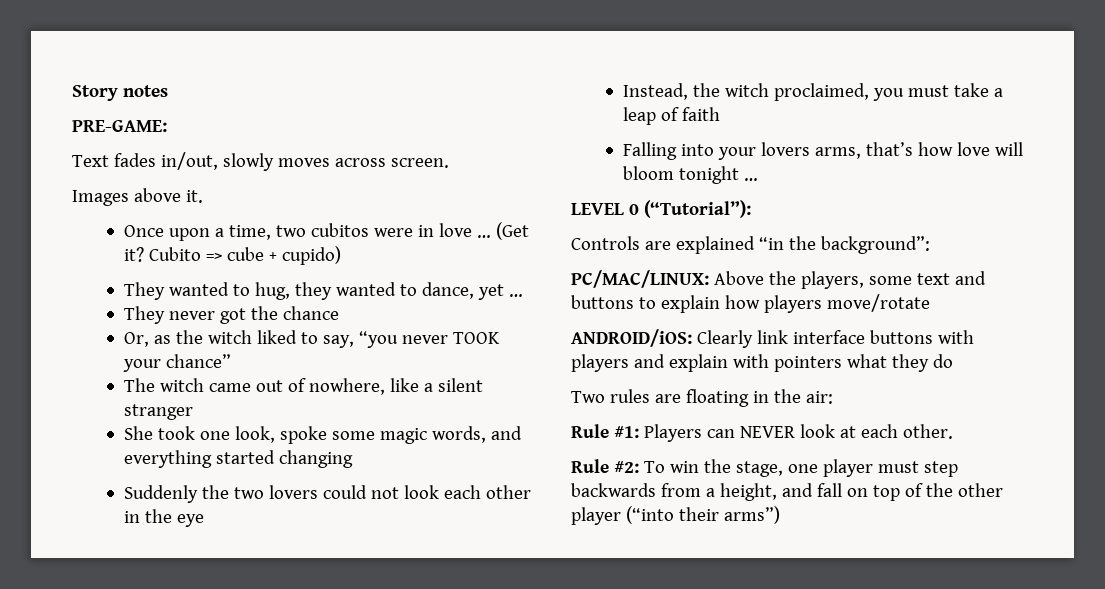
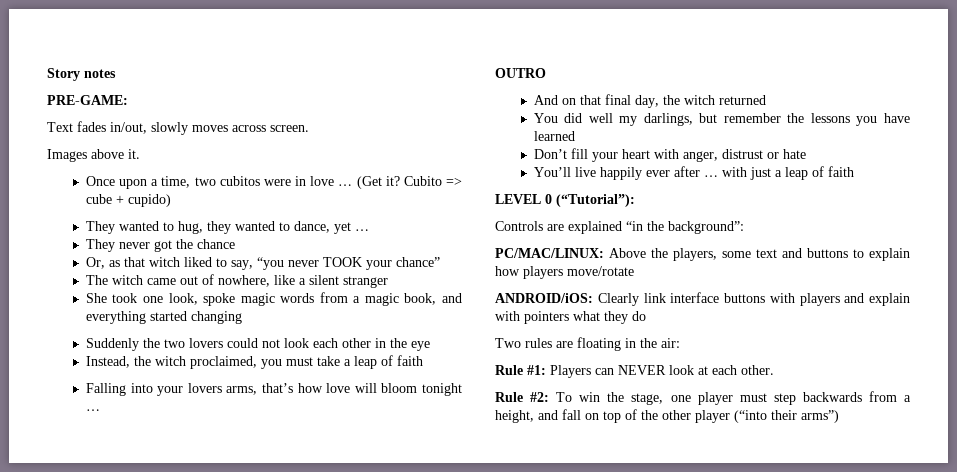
- Or, as the witch liked to say, “you never TOOK your chance”
+ Or, as that witch liked to say, “you never TOOK your chance”
- She took one look, spoke some magic words, and everything started changing
+ She took one look, spoke magic words from a magic book, and everything started changing
+ OUTRO
+ And on that final day, the witch returned
+ You did well my darlings, but remember the lessons you have learned
+ Don’t fill your heart with anger, distrust or hate
+ You’ll live happily ever after … with just a leap of faith

